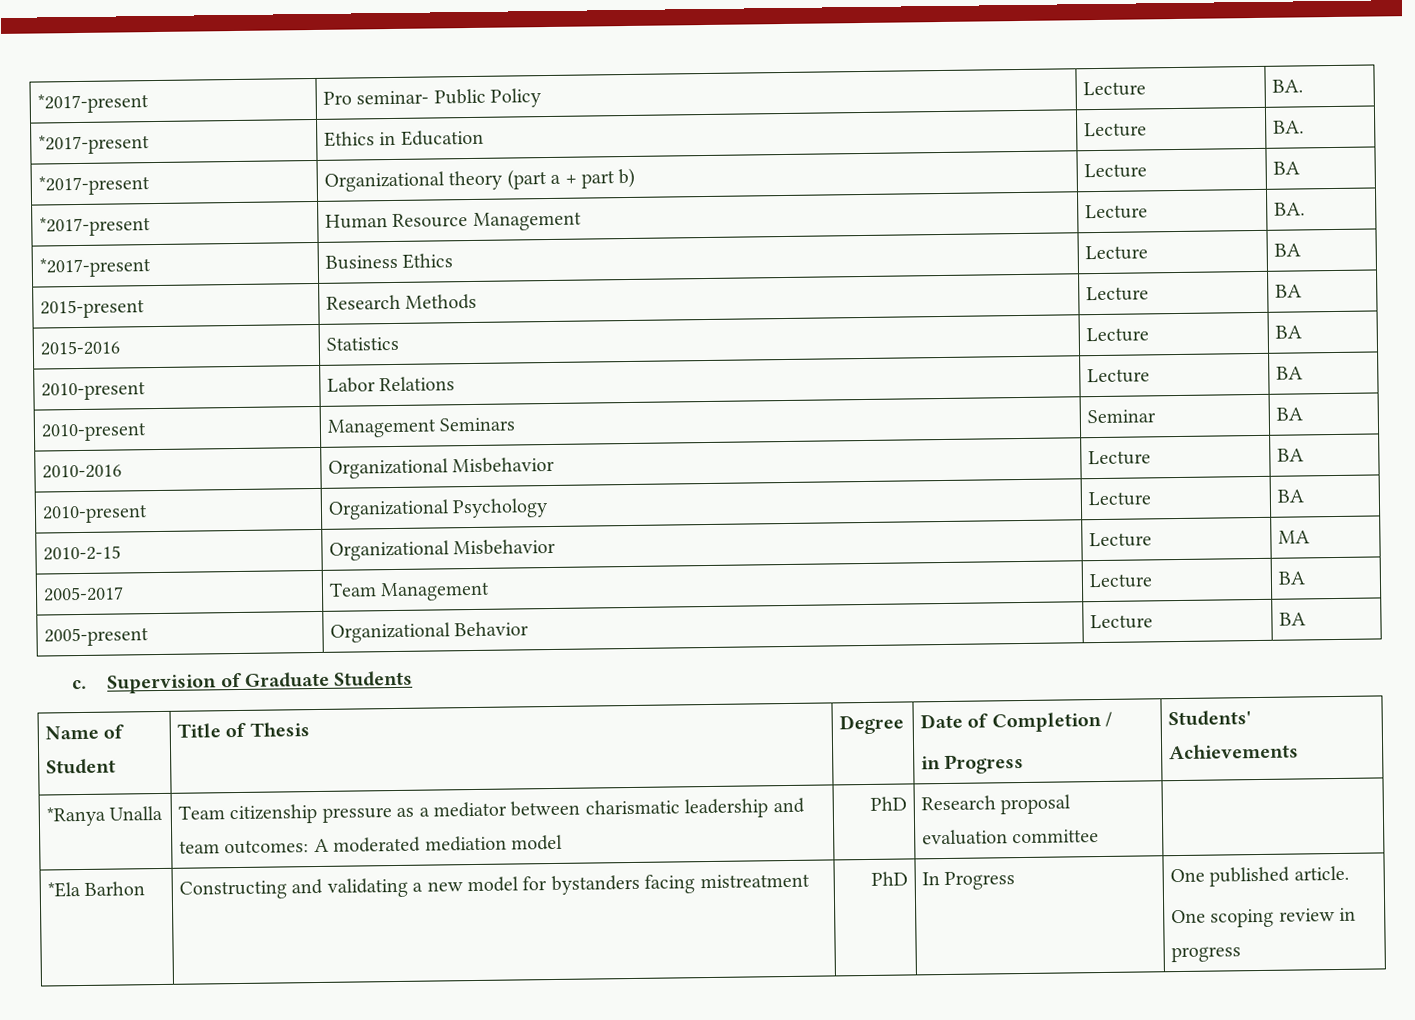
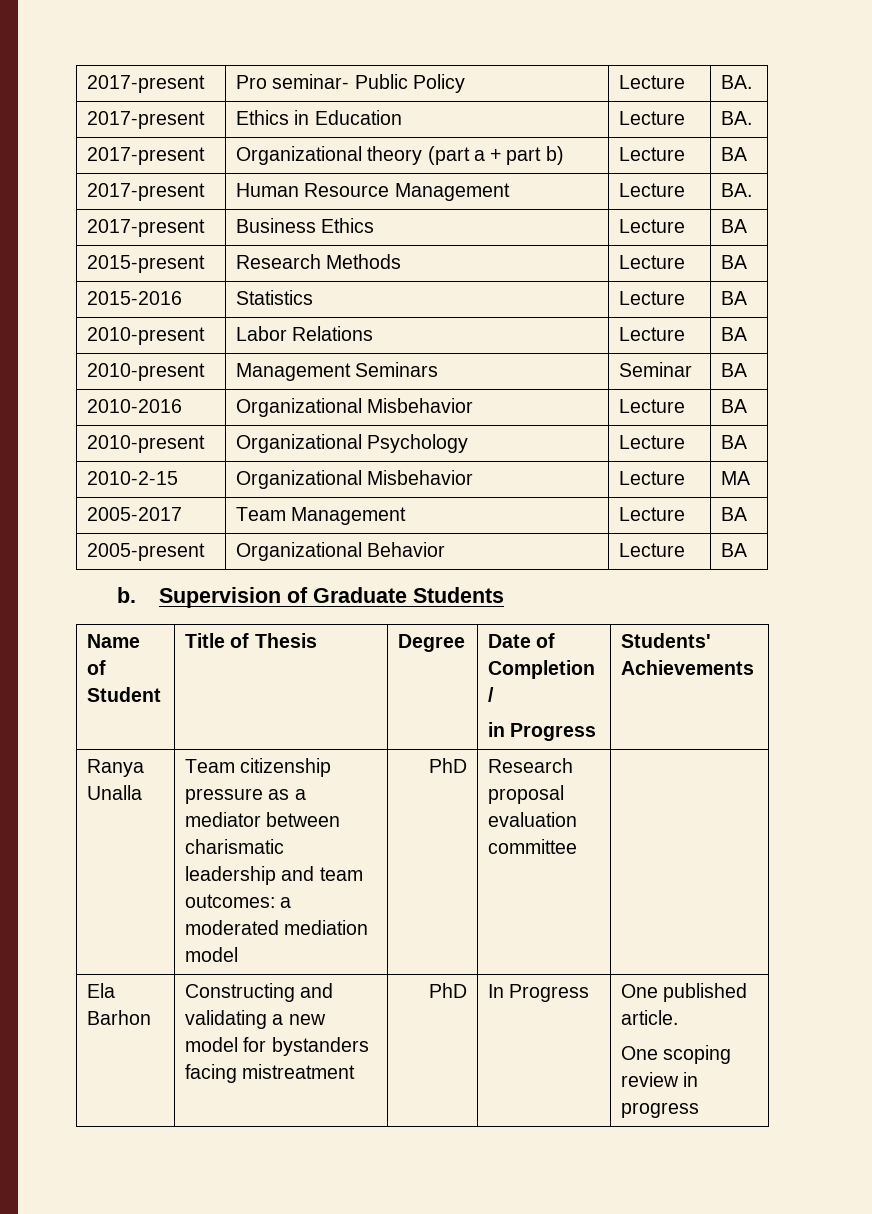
- *2017-present | Pro seminar- Public Policy | Lecture | BA.
+ 2017-present | Pro seminar- Public Policy | Lecture | BA.
- *2017-present | Ethics in Education | Lecture | BA.
+ 2017-present | Ethics in Education | Lecture | BA.
- *2017-present | Organizational theory (part a + part b) | Lecture | BA
+ 2017-present | Organizational theory (part a + part b) | Lecture | BA
- *2017-present | Human Resource Management | Lecture | BA.
+ 2017-present | Human Resource Management | Lecture | BA.
- *2017-present | Business Ethics | Lecture | BA
+ 2017-present | Business Ethics | Lecture | BA
- c.
+ b.
- *Ranya Unalla | Team citizenship pressure as a mediator between charismatic leadership and team outcomes: A moderated mediation model | PhD | Research proposal evaluation committee |
+ Ranya Unalla | Team citizenship pressure as a mediator between charismatic leadership and team outcomes: a moderated mediation model | PhD | Research proposal evaluation committee |
- *Ela Barhon | Constructing and validating a new model for bystanders facing mistreatment | PhD | In Progress | One published article.
+ Ela Barhon | Constructing and validating a new model for bystanders facing mistreatment | PhD | In Progress | One published article.

